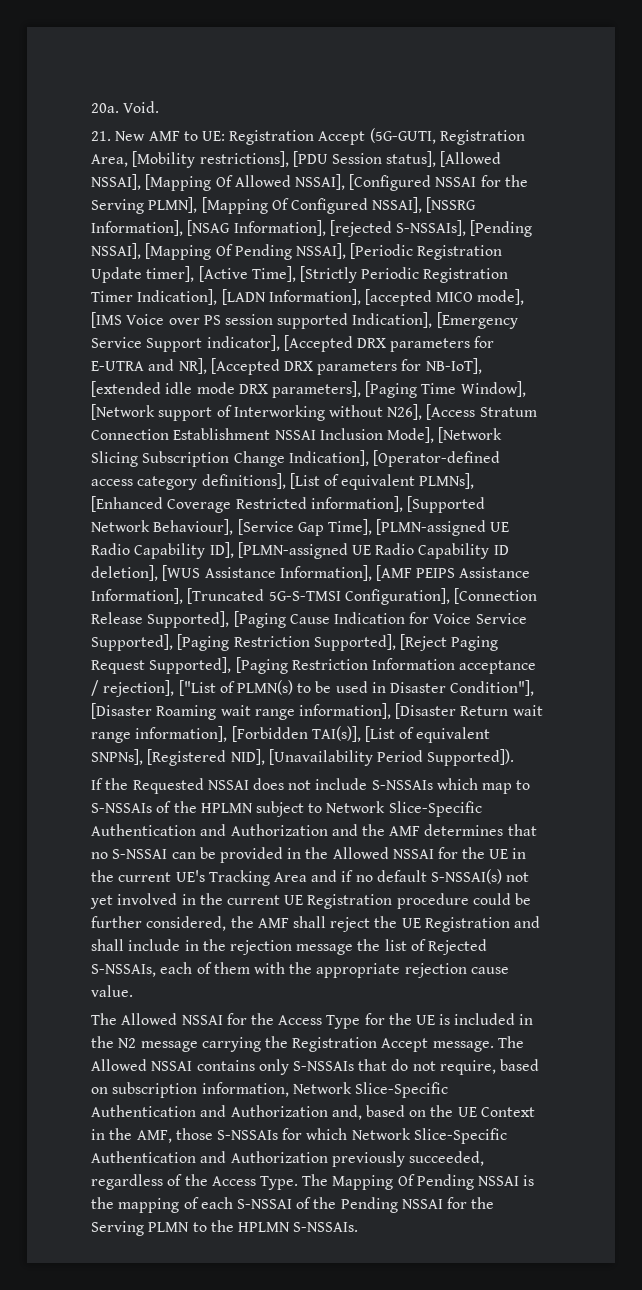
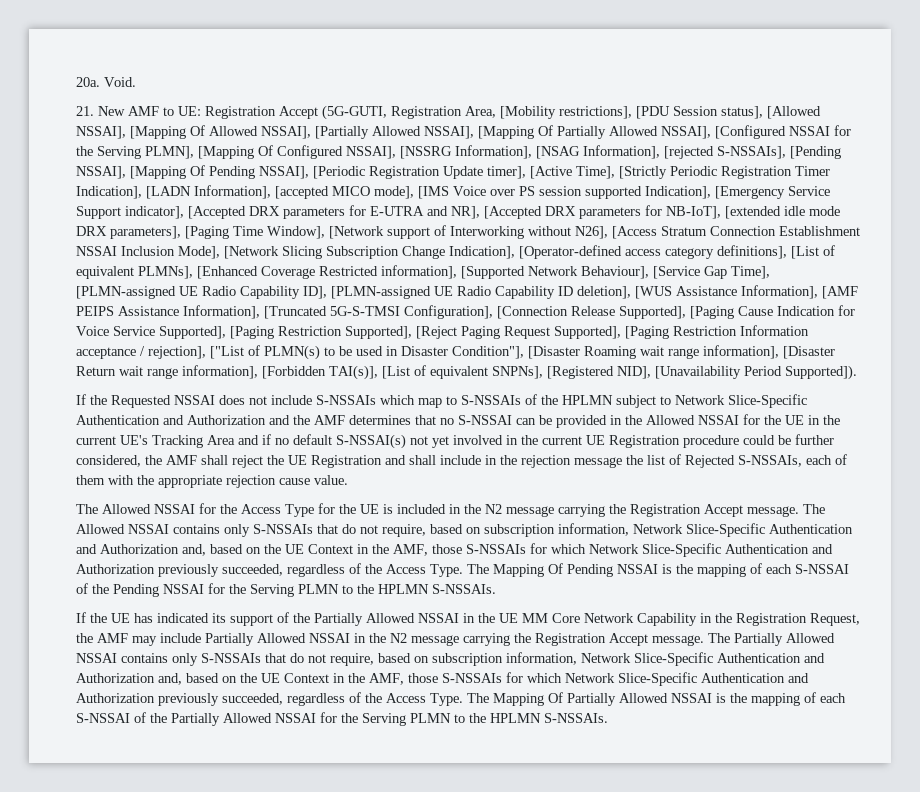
- Registration Accept (5G-GUTI, Registration Area, [Mobility restrictions], [PDU Session status], [Allowed NSSAI], [Mapping Of Allowed NSSAI], [Configured NSSAI for the Serving PLMN], [Mapping Of Configured NSSAI], [NSSRG Information], [NSAG Information], [rejected S-NSSAIs], [Pending NSSAI], [Mapping Of Pending NSSAI], [Periodic Registration Update timer], [Active Time], [Strictly Periodic Registration Timer Indication], [LADN Information], [accepted MICO mode], [IMS Voice over PS session supported Indication], [Emergency Service Support indicator], [Accepted DRX parameters for E-UTRA and NR], [Accepted DRX parameters for NB-IoT], [extended idle mode DRX parameters], [Paging Time Window], [Network support of Interworking without N26], [Access Stratum Connection Establishment NSSAI Inclusion Mode], [Network Slicing Subscription Change Indication], [Operator-defined access category definitions], [List of equivalent PLMNs], [Enhanced Coverage Restricted information], [Supported Network Behaviour], [Service Gap Time], [PLMN-assigned UE Radio Capability ID], [PLMN-assigned UE Radio Capability ID deletion], [WUS Assistance Information], [AMF PEIPS Assistance Information], [Truncated 5G-S-TMSI Configuration], [Connection Release Supported], [Paging Cause Indication for Voice Service Supported], [Paging Restriction Supported], [Reject Paging Request Supported], [Paging Restriction Information acceptance / rejection], ["List of PLMN(s) to be used in Disaster Condition"], [Disaster Roaming wait range information], [Disaster Return wait range information], [Forbidden TAI(s)], [List of equivalent SNPNs], [Registered NID], [Unavailability Period Supported]).
+ Registration Accept (5G-GUTI, Registration Area, [Mobility restrictions], [PDU Session status], [Allowed NSSAI], [Mapping Of Allowed NSSAI], [Partially Allowed NSSAI], [Mapping Of Partially Allowed NSSAI], [Configured NSSAI for the Serving PLMN], [Mapping Of Configured NSSAI], [NSSRG Information], [NSAG Information], [rejected S-NSSAIs], [Pending NSSAI], [Mapping Of Pending NSSAI], [Periodic Registration Update timer], [Active Time], [Strictly Periodic Registration Timer Indication], [LADN Information], [accepted MICO mode], [IMS Voice over PS session supported Indication], [Emergency Service Support indicator], [Accepted DRX parameters for E-UTRA and NR], [Accepted DRX parameters for NB-IoT], [extended idle mode DRX parameters], [Paging Time Window], [Network support of Interworking without N26], [Access Stratum Connection Establishment NSSAI Inclusion Mode], [Network Slicing Subscription Change Indication], [Operator-defined access category definitions], [List of equivalent PLMNs], [Enhanced Coverage Restricted information], [Supported Network Behaviour], [Service Gap Time], [PLMN-assigned UE Radio Capability ID], [PLMN-assigned UE Radio Capability ID deletion], [WUS Assistance Information], [AMF PEIPS Assistance Information], [Truncated 5G-S-TMSI Configuration], [Connection Release Supported], [Paging Cause Indication for Voice Service Supported], [Paging Restriction Supported], [Reject Paging Request Supported], [Paging Restriction Information acceptance / rejection], ["List of PLMN(s) to be used in Disaster Condition"], [Disaster Roaming wait range information], [Disaster Return wait range information], [Forbidden TAI(s)], [List of equivalent SNPNs], [Registered NID], [Unavailability Period Supported]).
+ If the UE has indicated its support of the Partially Allowed NSSAI in the UE MM Core Network Capability in the Registration Request, the AMF may include Partially Allowed NSSAI in the N2 message carrying the Registration Accept message. The Partially Allowed NSSAI contains only S-NSSAIs that do not require, based on subscription information, Network Slice-Specific Authentication and Authorization and, based on the UE Context in the AMF, those S-NSSAIs for which Network Slice-Specific Authentication and Authorization previously succeeded, regardless of the Access Type. The Mapping Of Partially Allowed NSSAI is the mapping of each S-NSSAI of the Partially Allowed NSSAI for the Serving PLMN to the HPLMN S-NSSAIs.

